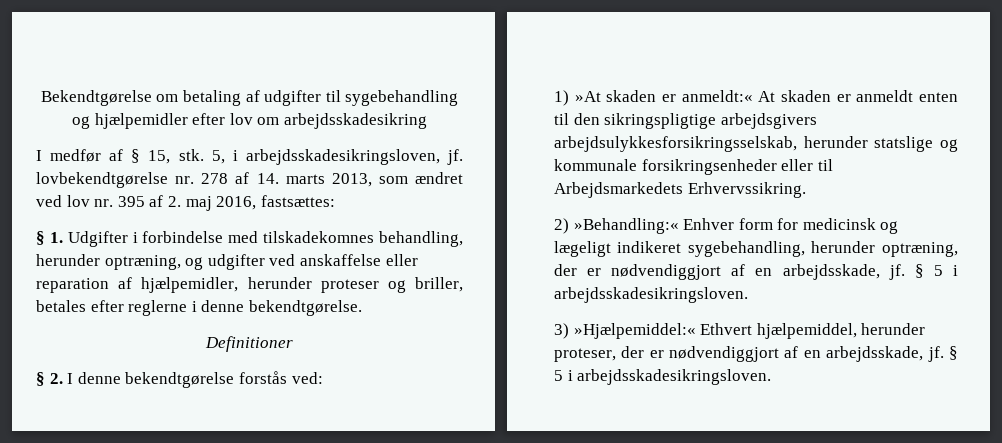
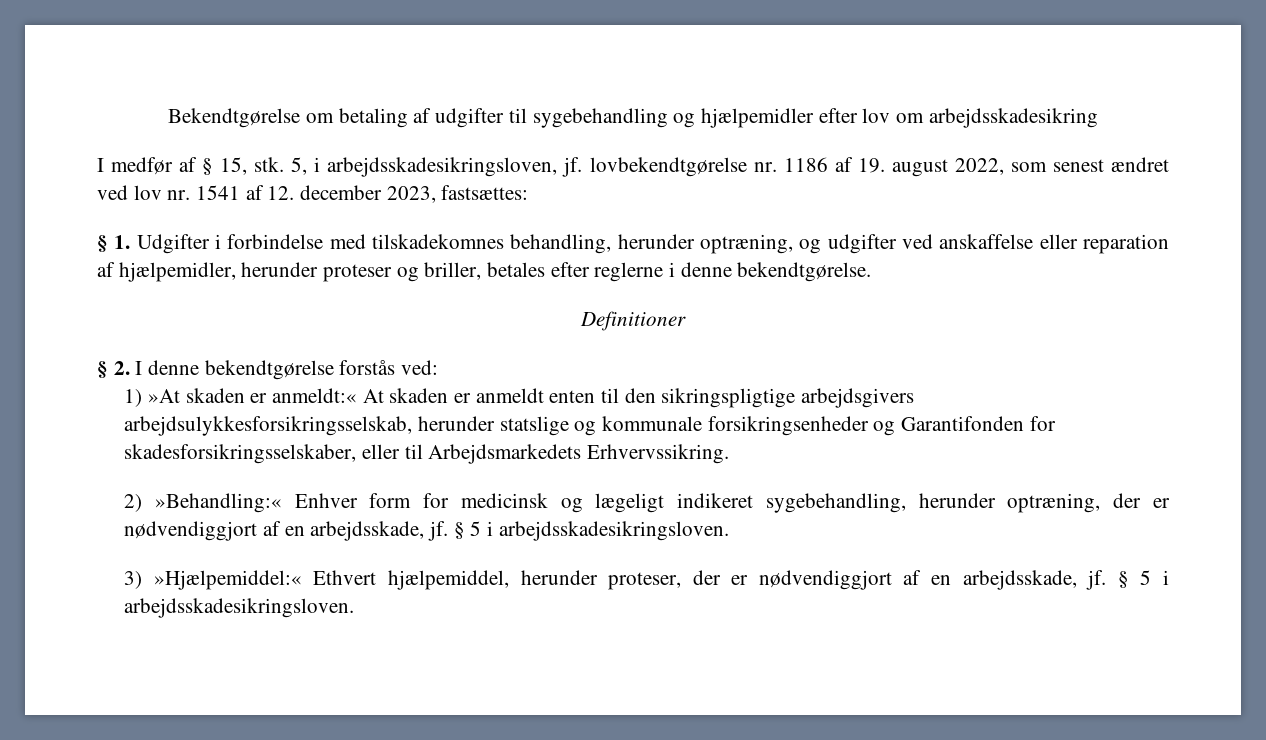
- 5, i arbejdsskadesikringsloven, jf. lovbekendtgørelse nr. 278 af 14. marts 2013, som ændret ved lov nr. 395 af 2. maj 2016, fastsættes:
+ 5, i arbejdsskadesikringsloven, jf. lovbekendtgørelse nr. 1186 af 19. august 2022, som senest ændret ved lov nr. 1541 af 12. december 2023, fastsættes:
- 1) »At skaden er anmeldt:« At skaden er anmeldt enten til den sikringspligtige arbejdsgivers arbejdsulykkesforsikringsselskab, herunder statslige og kommunale forsikringsenheder eller til Arbejdsmarkedets Erhvervssikring.
+ 1) »At skaden er anmeldt:« At skaden er anmeldt enten til den sikringspligtige arbejdsgivers arbejdsulykkesforsikringsselskab, herunder statslige og kommunale forsikringsenheder og Garantifonden for skadesforsikringsselskaber, eller til Arbejdsmarkedets Erhvervssikring.

